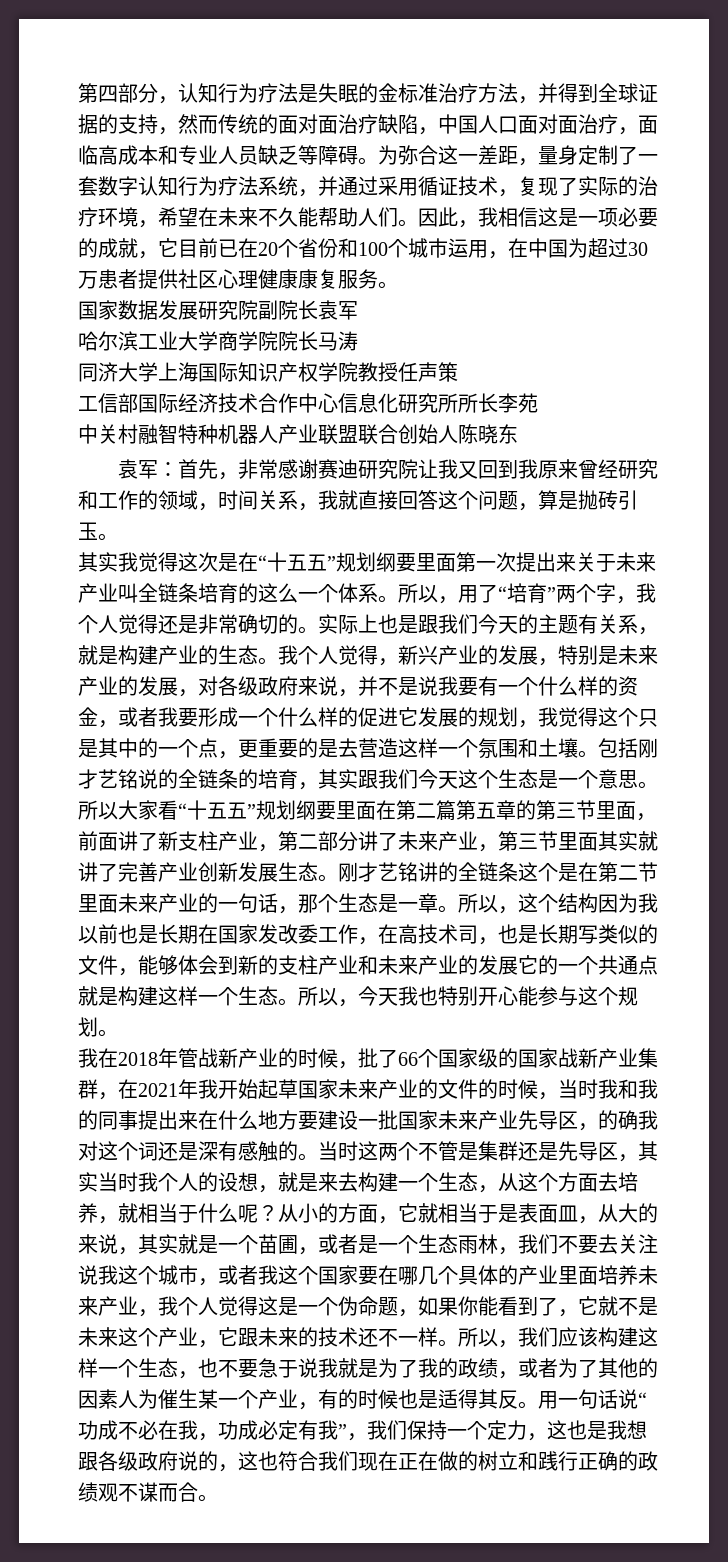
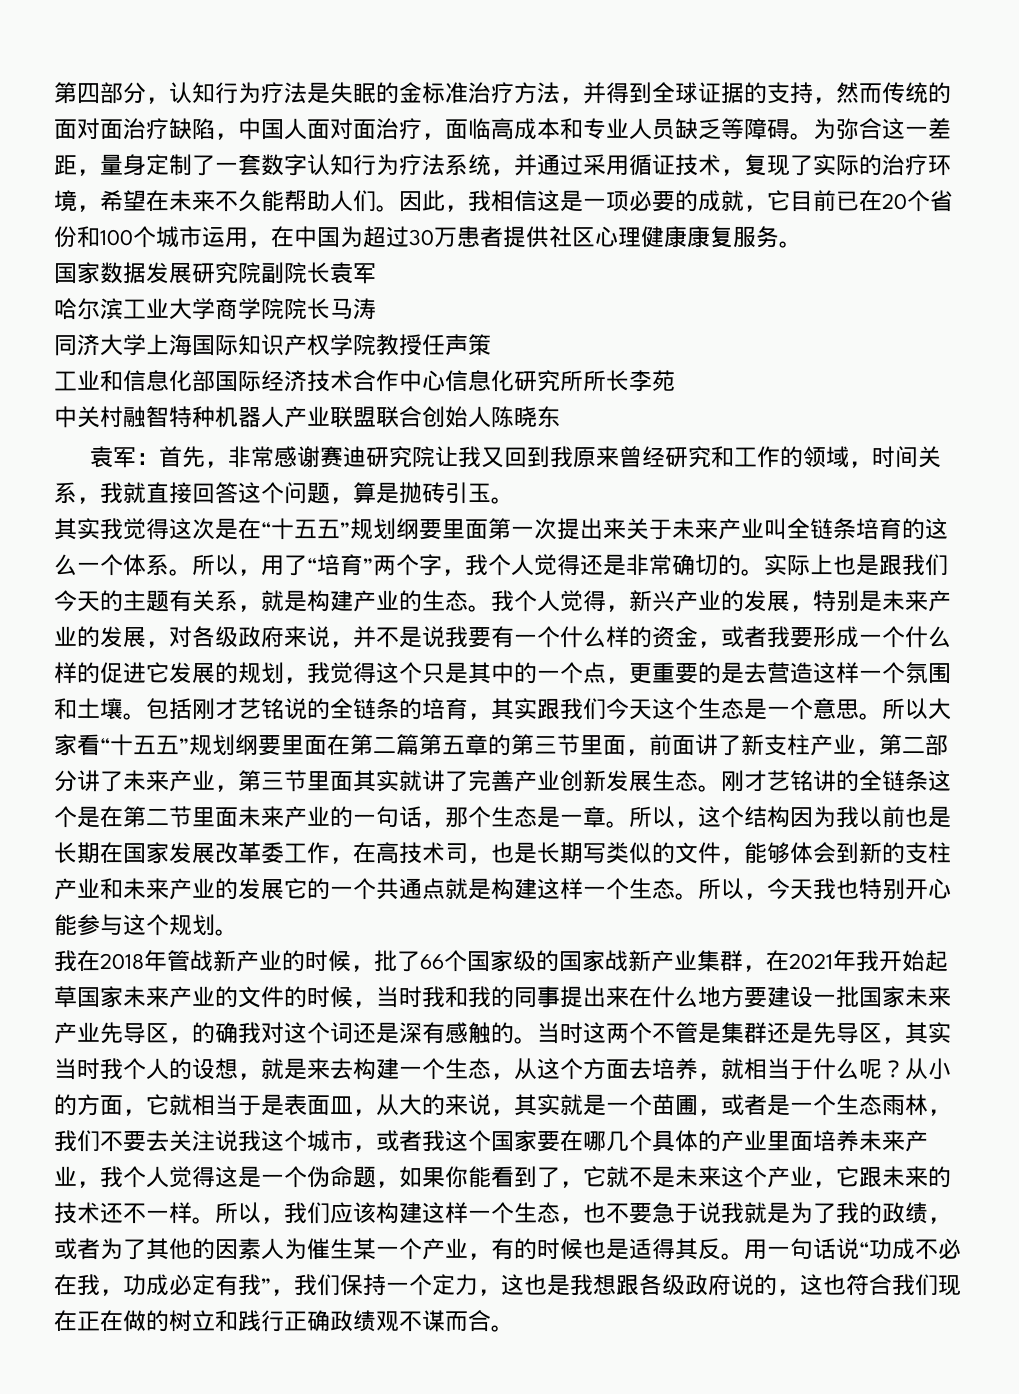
- 第四部分，认知行为疗法是失眠的金标准治疗方法，并得到全球证据的支持，然而传统的面对面治疗缺陷，中国人口面对面治疗，面临高成本和专业人员缺乏等障碍。
+ 第四部分，认知行为疗法是失眠的金标准治疗方法，并得到全球证据的支持，然而传统的面对面治疗缺陷，中国人面对面治疗，面临高成本和专业人员缺乏等障碍。
- 工信部国际经济技术合作中心信息化研究所所长李苑
+ 工业和信息化部国际经济技术合作中心信息化研究所所长李苑
- 所以，这个结构因为我以前也是长期在国家发改委工作，在高技术司，也是长期写类似的文件，能够体会到新的支柱产业和未来产业的发展它的一个共通点就是构建这样一个生态。
+ 所以，这个结构因为我以前也是长期在国家发展改革委工作，在高技术司，也是长期写类似的文件，能够体会到新的支柱产业和未来产业的发展它的一个共通点就是构建这样一个生态。
- 用一句话说“功成不必在我，功成必定有我”，我们保持一个定力，这也是我想跟各级政府说的，这也符合我们现在正在做的树立和践行正确的政绩观不谋而合。
+ 用一句话说“功成不必在我，功成必定有我”，我们保持一个定力，这也是我想跟各级政府说的，这也符合我们现在正在做的树立和践行正确政绩观不谋而合。

